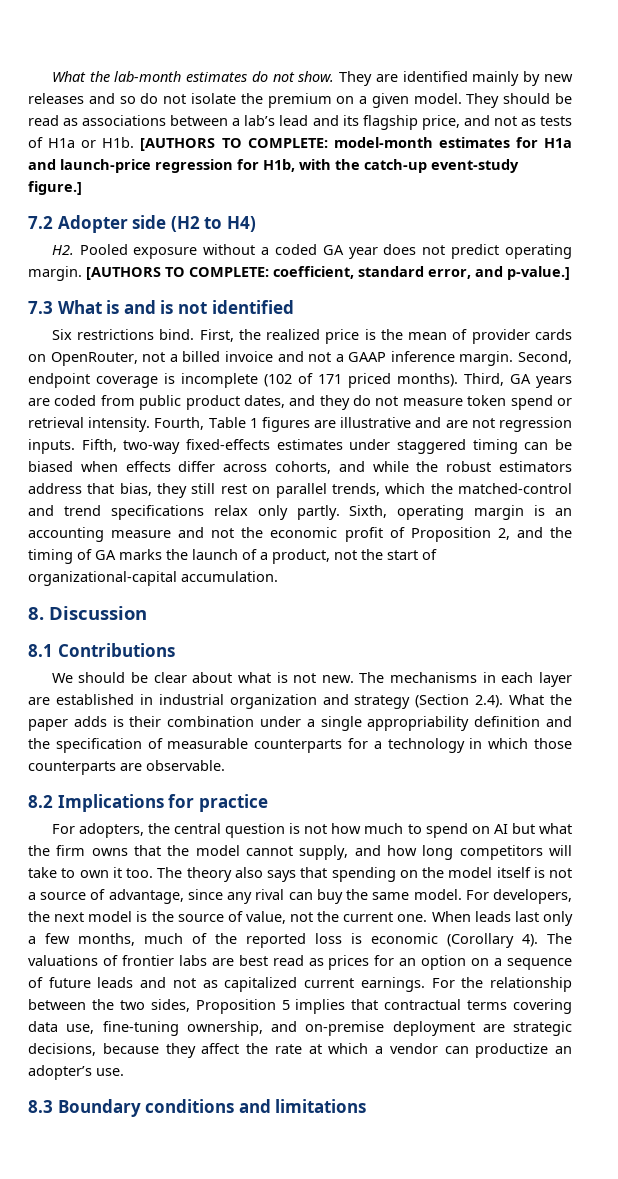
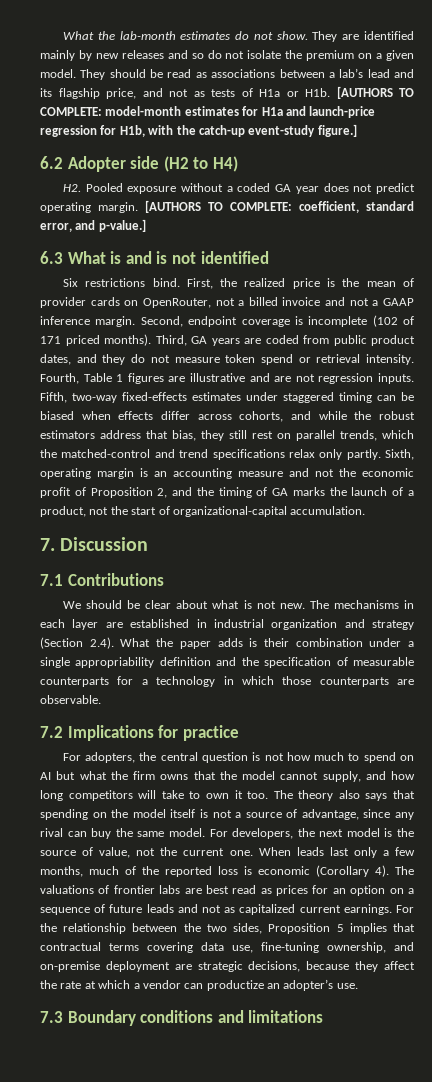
- 7.2 Adopter side (H2 to H4)
+ 6.2 Adopter side (H2 to H4)
- 7.3 What is and is not identified
+ 6.3 What is and is not identified
- 8. Discussion
+ 7. Discussion
- 8.1 Contributions
+ 7.1 Contributions
- 8.2 Implications for practice
+ 7.2 Implications for practice
- 8.3 Boundary conditions and limitations
+ 7.3 Boundary conditions and limitations

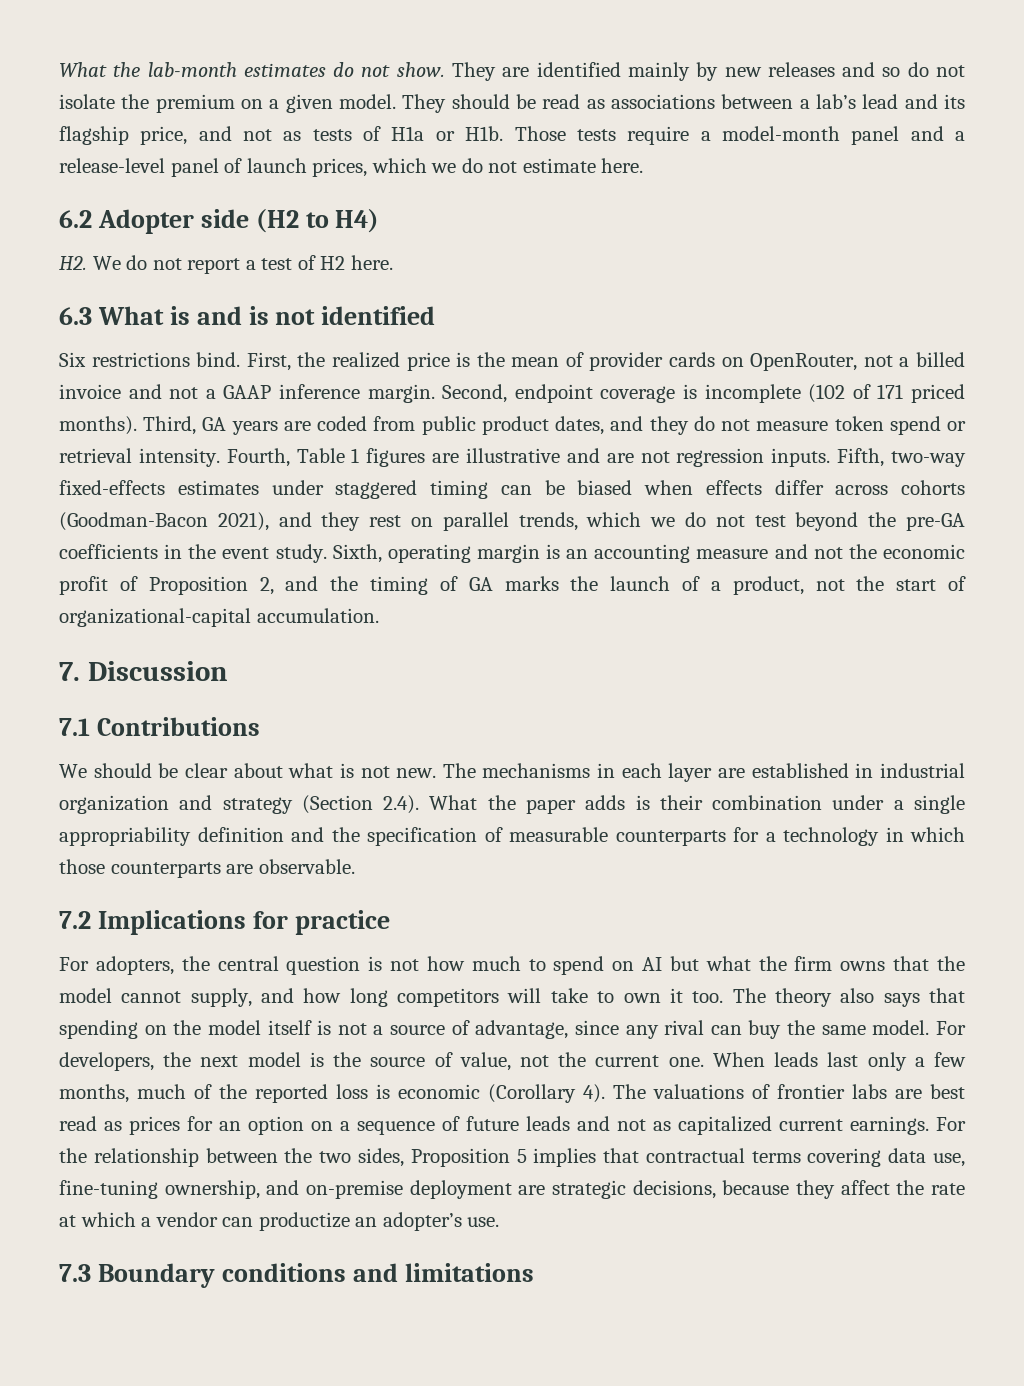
- They should be read as associations between a lab’s lead and its flagship price, and not as tests of H1a or H1b. [AUTHORS TO COMPLETE: model-month estimates for H1a and launch-price regression for H1b, with the catch-up event-study figure.]
+ They should be read as associations between a lab’s lead and its flagship price, and not as tests of H1a or H1b. Those tests require a model-month panel and a release-level panel of launch prices, which we do not estimate here.
- H2. Pooled exposure without a coded GA year does not predict operating margin. [AUTHORS TO COMPLETE: coefficient, standard error, and p-value.]
+ H2. We do not report a test of H2 here.
- Fifth, two-way fixed-effects estimates under staggered timing can be biased when effects differ across cohorts, and while the robust estimators address that bias, they still rest on parallel trends, which the matched-control and trend specifications relax only partly.
+ Fifth, two-way fixed-effects estimates under staggered timing can be biased when effects differ across cohorts (Goodman-Bacon 2021), and they rest on parallel trends, which we do not test beyond the pre-GA coefficients in the event study.

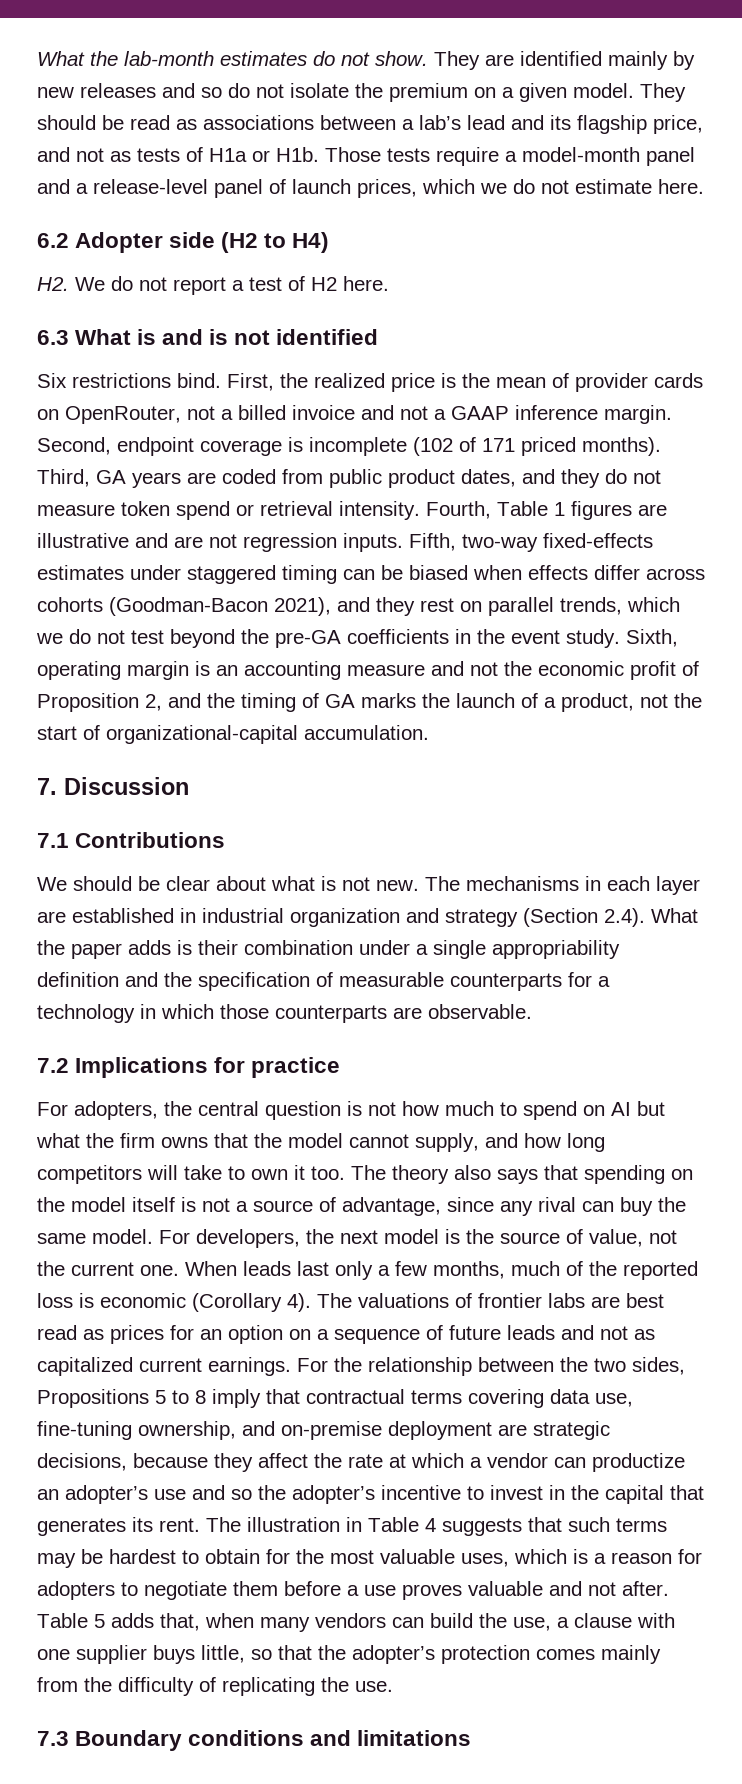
- For the relationship between the two sides, Proposition 5 implies that contractual terms covering data use, fine-tuning ownership, and on-premise deployment are strategic decisions, because they affect the rate at which a vendor can productize an adopter’s use.
+ For the relationship between the two sides, Propositions 5 to 8 imply that contractual terms covering data use, fine-tuning ownership, and on-premise deployment are strategic decisions, because they affect the rate at which a vendor can productize an adopter’s use and so the adopter’s incentive to invest in the capital that generates its rent. The illustration in Table 4 suggests that such terms may be hardest to obtain for the most valuable uses, which is a reason for adopters to negotiate them before a use proves valuable and not after. Table 5 adds that, when many vendors can build the use, a clause with one supplier buys little, so that the adopter’s protection comes mainly from the difficulty of replicating the use.

